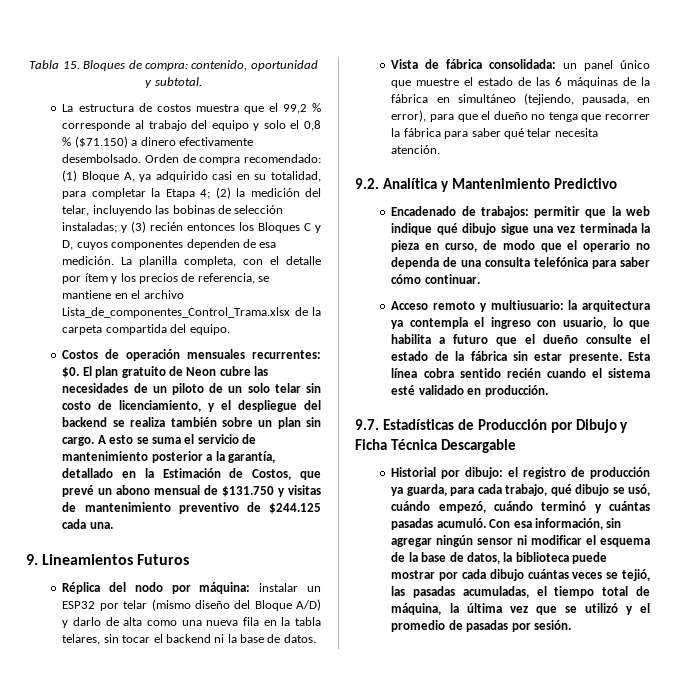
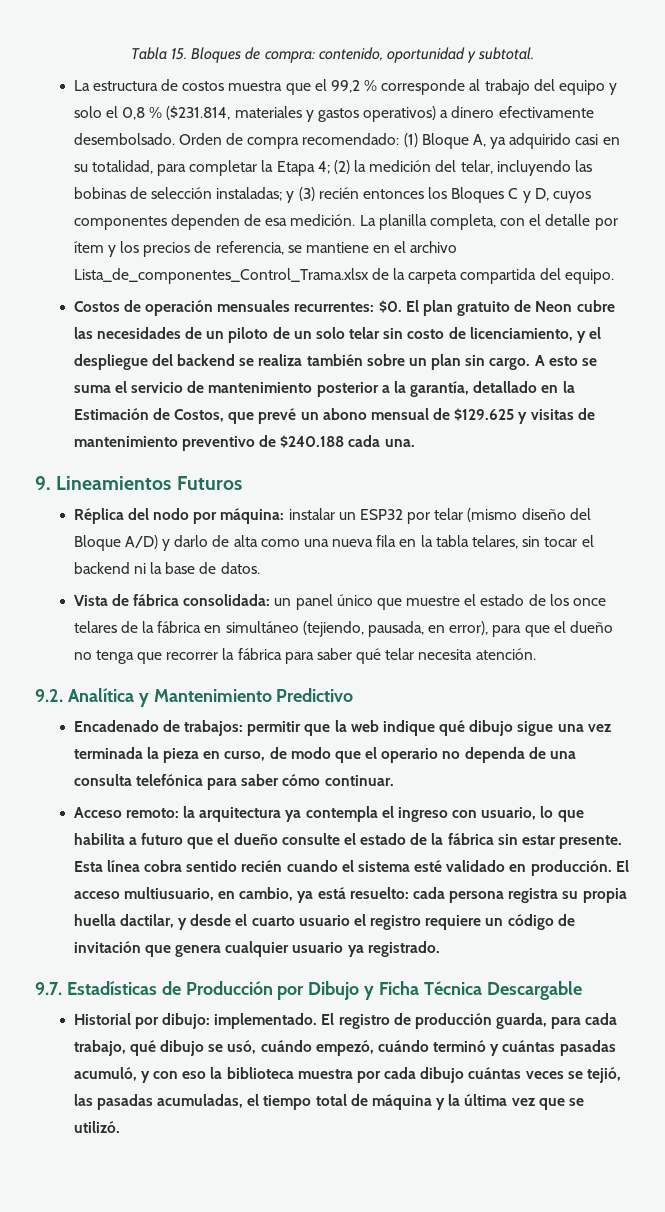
- La estructura de costos muestra que el 99,2 % corresponde al trabajo del equipo y solo el 0,8 % ($71.150) a dinero efectivamente desembolsado.
+ La estructura de costos muestra que el 99,2 % corresponde al trabajo del equipo y solo el 0,8 % ($231.814, materiales y gastos operativos) a dinero efectivamente desembolsado.
- A esto se suma el servicio de mantenimiento posterior a la garantía, detallado en la Estimación de Costos, que prevé un abono mensual de $131.750 y visitas de mantenimiento preventivo de $244.125 cada una.
+ A esto se suma el servicio de mantenimiento posterior a la garantía, detallado en la Estimación de Costos, que prevé un abono mensual de $129.625 y visitas de mantenimiento preventivo de $240.188 cada una.
- Vista de fábrica consolidada: un panel único que muestre el estado de las 6 máquinas de la fábrica en simultáneo (tejiendo, pausada, en error), para que el dueño no tenga que recorrer la fábrica para saber qué telar necesita atención.
+ Vista de fábrica consolidada: un panel único que muestre el estado de los once telares de la fábrica en simultáneo (tejiendo, pausada, en error), para que el dueño no tenga que recorrer la fábrica para saber qué telar necesita atención.
- Acceso remoto y multiusuario: la arquitectura ya contempla el ingreso con usuario, lo que habilita a futuro que el dueño consulte el estado de la fábrica sin estar presente.
+ Acceso remoto: la arquitectura ya contempla el ingreso con usuario, lo que habilita a futuro que el dueño consulte el estado de la fábrica sin estar presente.
+ El acceso multiusuario, en cambio, ya está resuelto: cada persona registra su propia huella dactilar, y desde el cuarto usuario el registro requiere un código de invitación que genera cualquier usuario ya registrado.
- Historial por dibujo: el registro de producción ya guarda, para cada trabajo, qué dibujo se usó, cuándo empezó, cuándo terminó y cuántas pasadas acumuló. Con esa información, sin agregar ningún sensor ni modificar el esquema de la base de datos, la biblioteca puede mostrar por cada dibujo cuántas veces se tejió, las pasadas acumuladas, el tiempo total de máquina, la última vez que se utilizó y el promedio de pasadas por sesión.
+ Historial por dibujo: implementado. El registro de producción guarda, para cada trabajo, qué dibujo se usó, cuándo empezó, cuándo terminó y cuántas pasadas acumuló, y con eso la biblioteca muestra por cada dibujo cuántas veces se tejió, las pasadas acumuladas, el tiempo total de máquina y la última vez que se utilizó.

